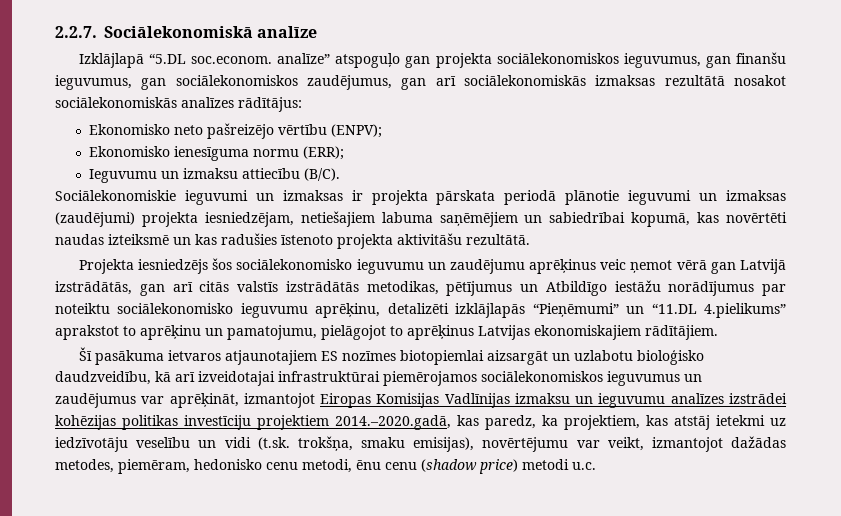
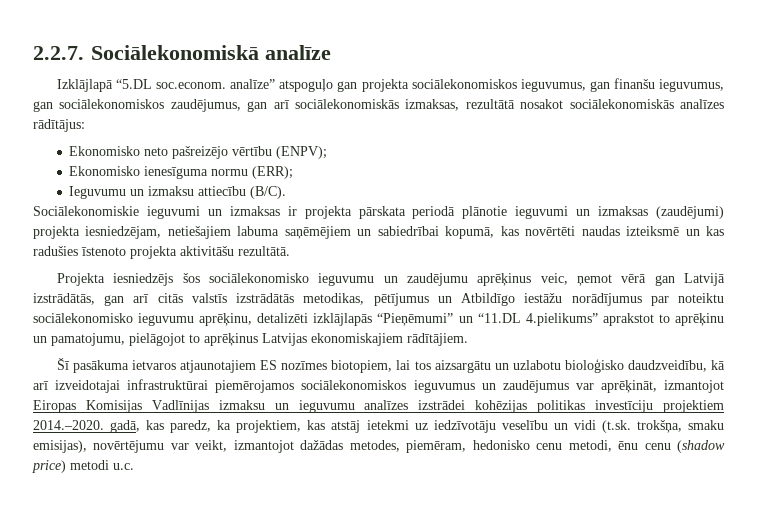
- Izklājlapā “5.DL soc.econom. analīze” atspoguļo gan projekta sociālekonomiskos ieguvumus, gan finanšu ieguvumus, gan sociālekonomiskos zaudējumus, gan arī sociālekonomiskās izmaksas rezultātā nosakot sociālekonomiskās analīzes rādītājus:
+ Izklājlapā “5.DL soc.econom. analīze” atspoguļo gan projekta sociālekonomiskos ieguvumus, gan finanšu ieguvumus, gan sociālekonomiskos zaudējumus, gan arī sociālekonomiskās izmaksas, rezultātā nosakot sociālekonomiskās analīzes rādītājus:
- Projekta iesniedzējs šos sociālekonomisko ieguvumu un zaudējumu aprēķinus veic ņemot vērā gan Latvijā izstrādātās, gan arī citās valstīs izstrādātās metodikas, pētījumus un Atbildīgo iestāžu norādījumus par noteiktu sociālekonomisko ieguvumu aprēķinu, detalizēti izklājlapās “Pieņēmumi” un “11.DL 4.pielikums” aprakstot to aprēķinu un pamatojumu, pielāgojot to aprēķinus Latvijas ekonomiskajiem rādītājiem.
+ Projekta iesniedzējs šos sociālekonomisko ieguvumu un zaudējumu aprēķinus veic, ņemot vērā gan Latvijā izstrādātās, gan arī citās valstīs izstrādātās metodikas, pētījumus un Atbildīgo iestāžu norādījumus par noteiktu sociālekonomisko ieguvumu aprēķinu, detalizēti izklājlapās “Pieņēmumi” un “11.DL 4.pielikums” aprakstot to aprēķinu un pamatojumu, pielāgojot to aprēķinus Latvijas ekonomiskajiem rādītājiem.
- Šī pasākuma ietvaros atjaunotajiem ES nozīmes biotopiemlai aizsargāt un uzlabotu bioloģisko daudzveidību, kā arī izveidotajai infrastruktūrai piemērojamos sociālekonomiskos ieguvumus un zaudējumus var aprēķināt, izmantojot Eiropas Komisijas Vadlīnijas izmaksu un ieguvumu analīzes izstrādei kohēzijas politikas investīciju projektiem 2014.–2020.gadā, kas paredz, ka projektiem, kas atstāj ietekmi uz iedzīvotāju veselību un vidi (t.sk. trokšņa, smaku emisijas), novērtējumu var veikt, izmantojot dažādas metodes, piemēram, hedonisko cenu metodi, ēnu cenu (shadow price) metodi u.c.
+ Šī pasākuma ietvaros atjaunotajiem ES nozīmes biotopiem, lai tos aizsargātu un uzlabotu bioloģisko daudzveidību, kā arī izveidotajai infrastruktūrai piemērojamos sociālekonomiskos ieguvumus un zaudējumus var aprēķināt, izmantojot Eiropas Komisijas Vadlīnijas izmaksu un ieguvumu analīzes izstrādei kohēzijas politikas investīciju projektiem 2014.–2020. gadā, kas paredz, ka projektiem, kas atstāj ietekmi uz iedzīvotāju veselību un vidi (t.sk. trokšņa, smaku emisijas), novērtējumu var veikt, izmantojot dažādas metodes, piemēram, hedonisko cenu metodi, ēnu cenu (shadow price) metodi u.c.

